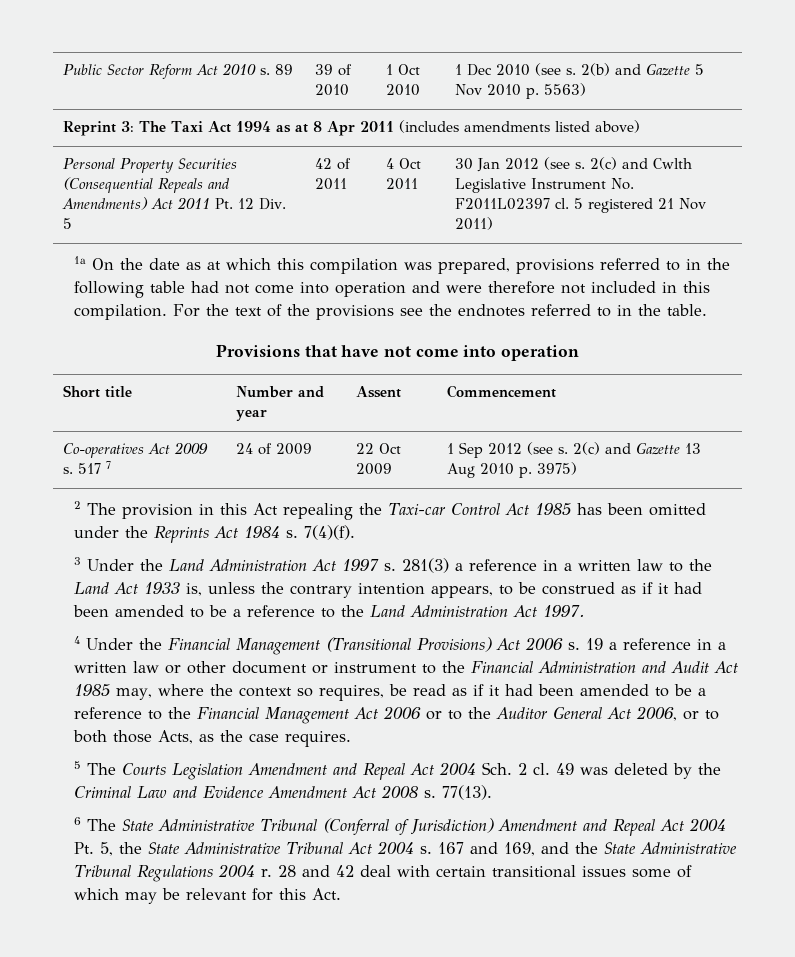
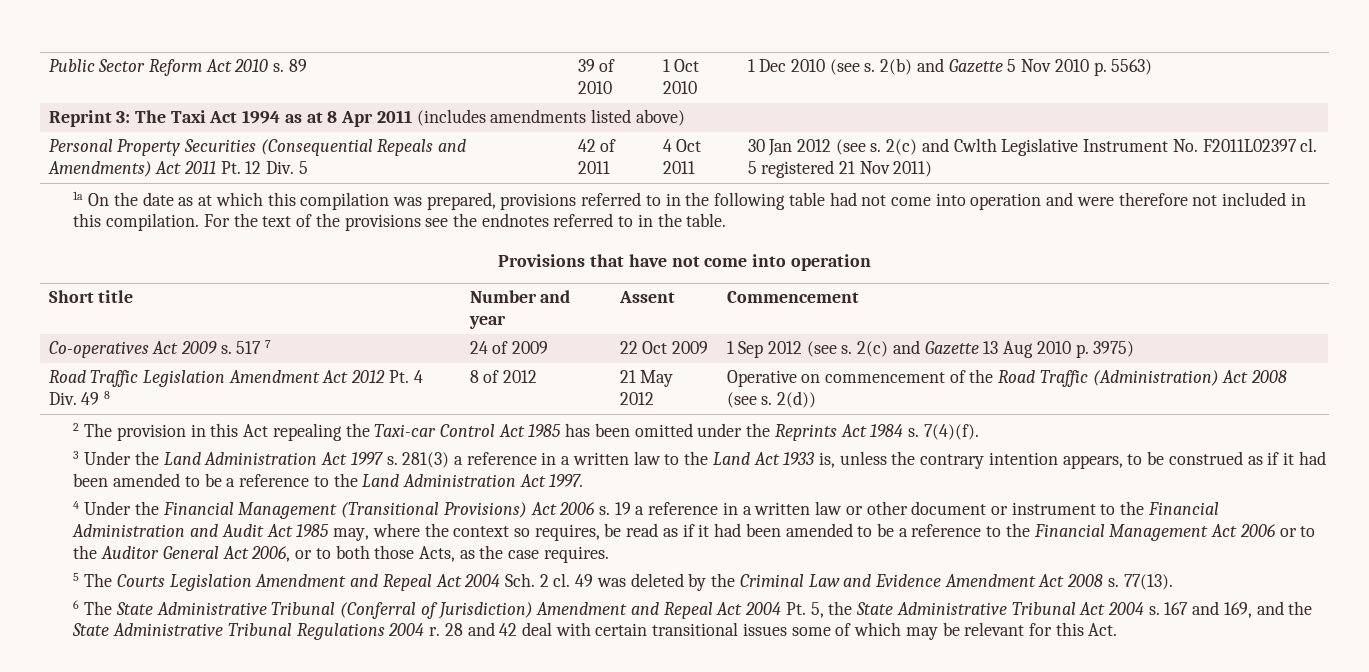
+ Road Traffic Legislation Amendment Act 2012 Pt. 4 Div. 49 8 | 8 of 2012 | 21 May 2012 | Operative on commencement of the Road Traffic (Administration) Act 2008 (see s. 2(d))

